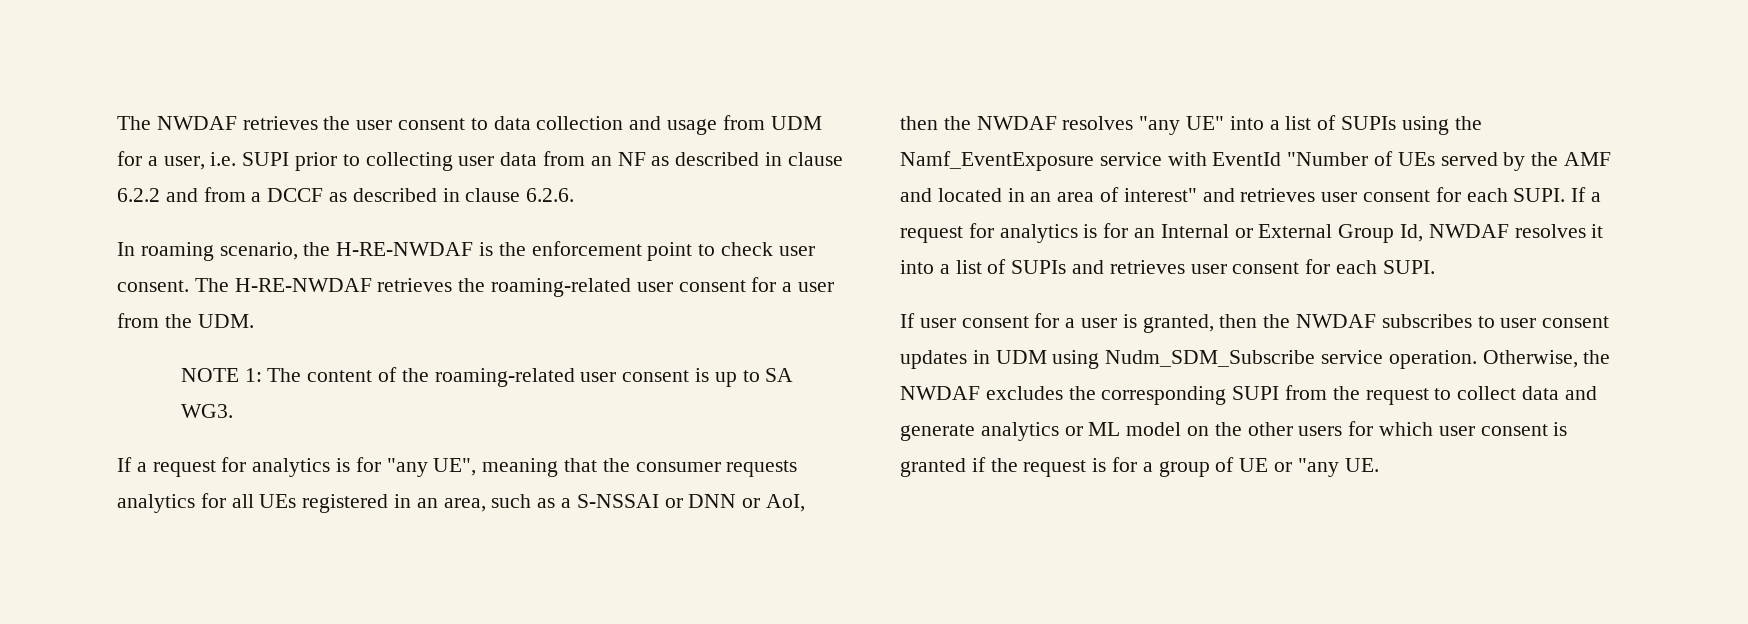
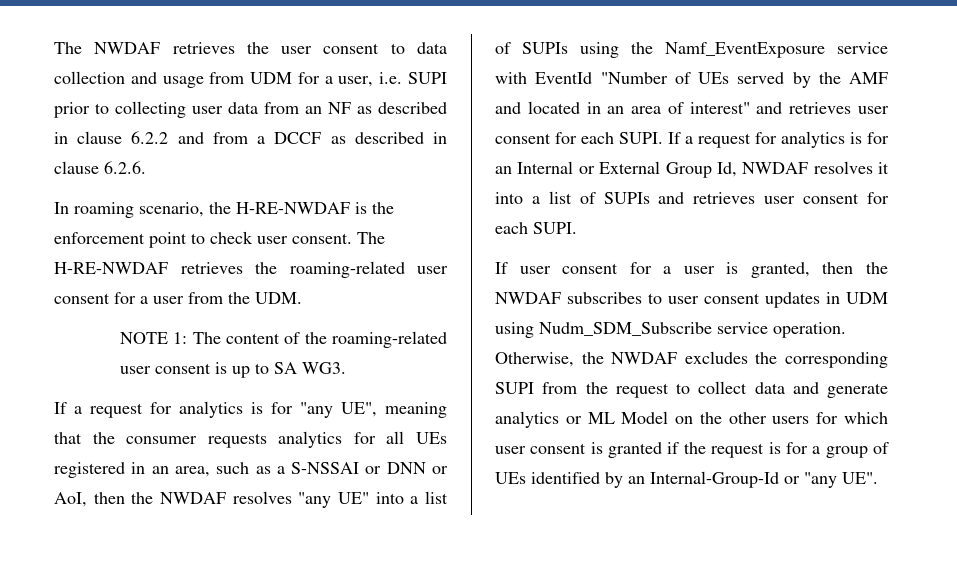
- Otherwise, the NWDAF excludes the corresponding SUPI from the request to collect data and generate analytics or ML model on the other users for which user consent is granted if the request is for a group of UE or "any UE.
+ Otherwise, the NWDAF excludes the corresponding SUPI from the request to collect data and generate analytics or ML Model on the other users for which user consent is granted if the request is for a group of UEs identified by an Internal-Group-Id or "any UE".

